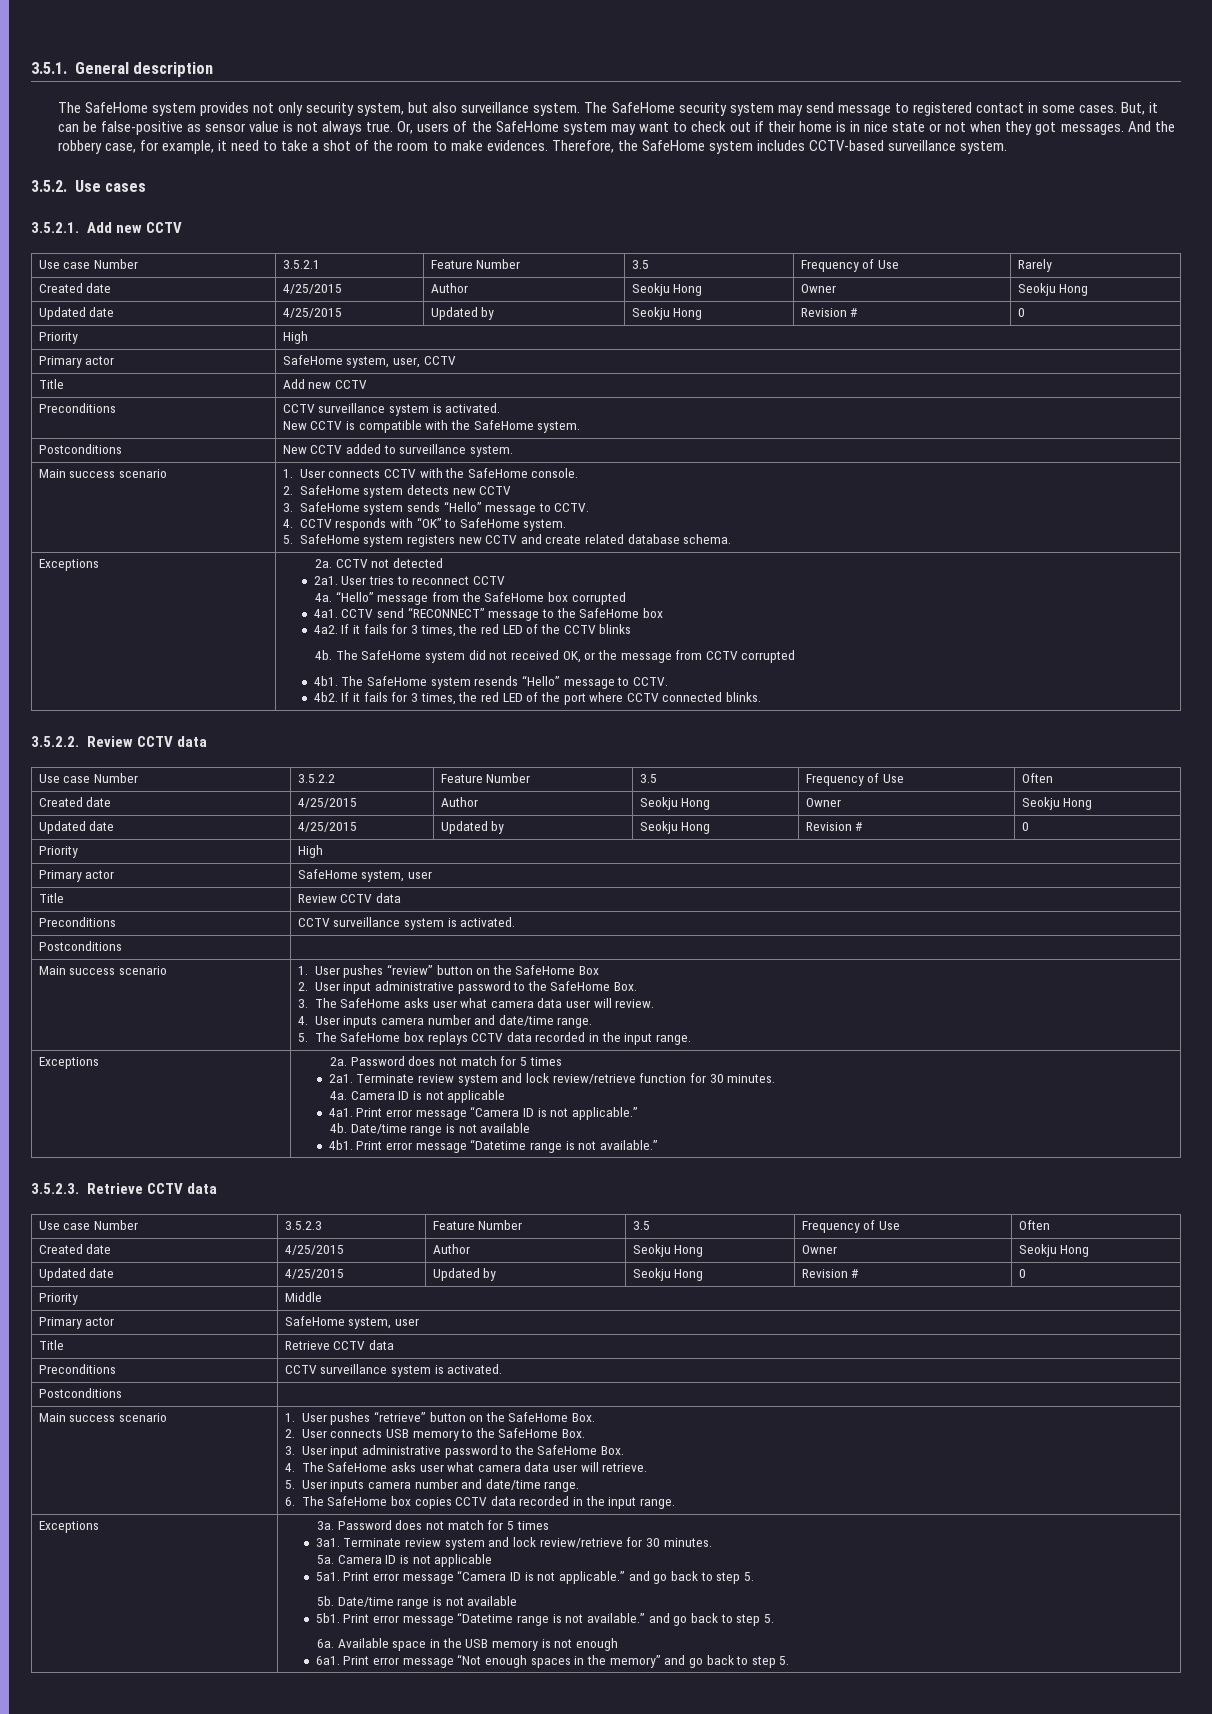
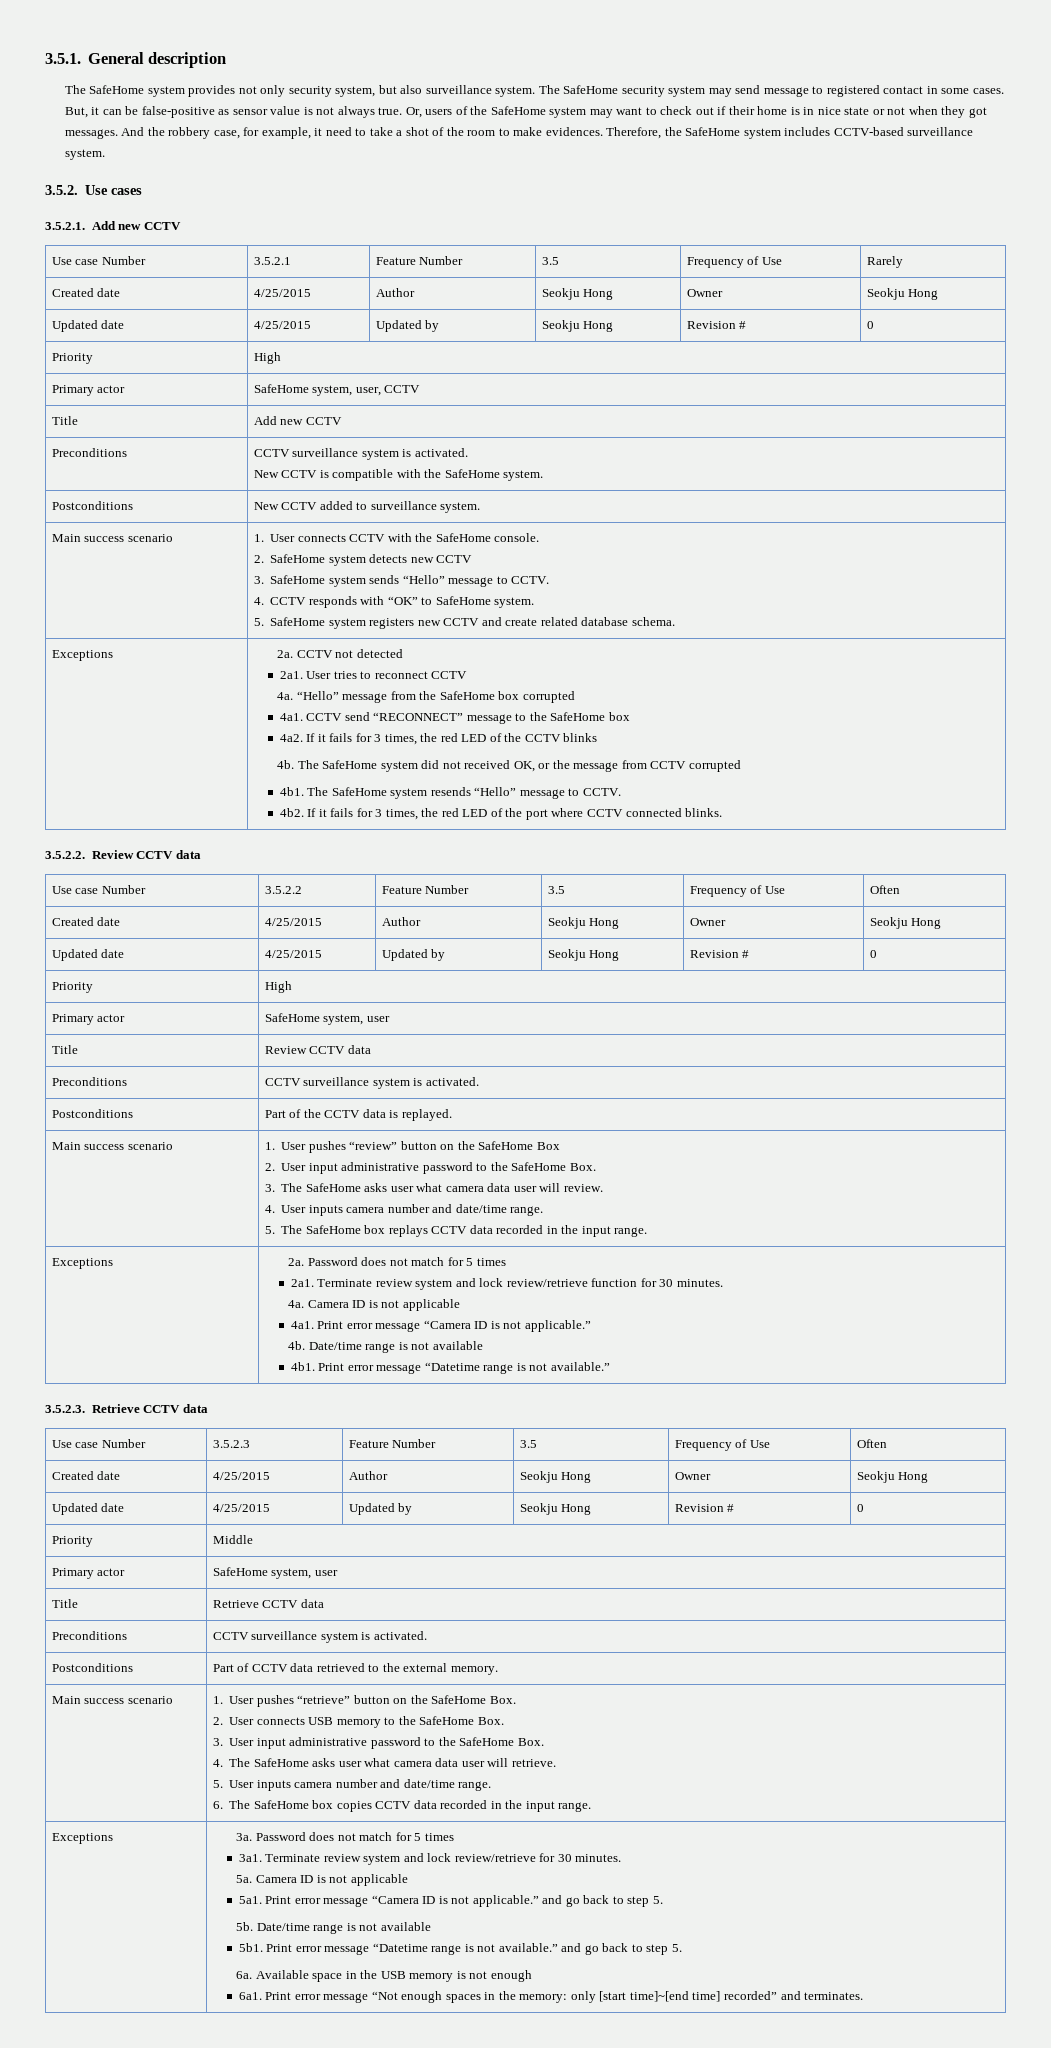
  Title | Review CCTV data
  Preconditions | CCTV surveillance system is activated.
- Postconditions |
+ Postconditions | Part of the CCTV data is replayed.
  Title | Retrieve CCTV data
  Preconditions | CCTV surveillance system is activated.
- Postconditions |
+ Postconditions | Part of CCTV data retrieved to the external memory.
- Print error message “Not enough spaces in the memory” and go back to step 5.
+ Print error message “Not enough spaces in the memory: only [start time]~[end time] recorded” and terminates.

